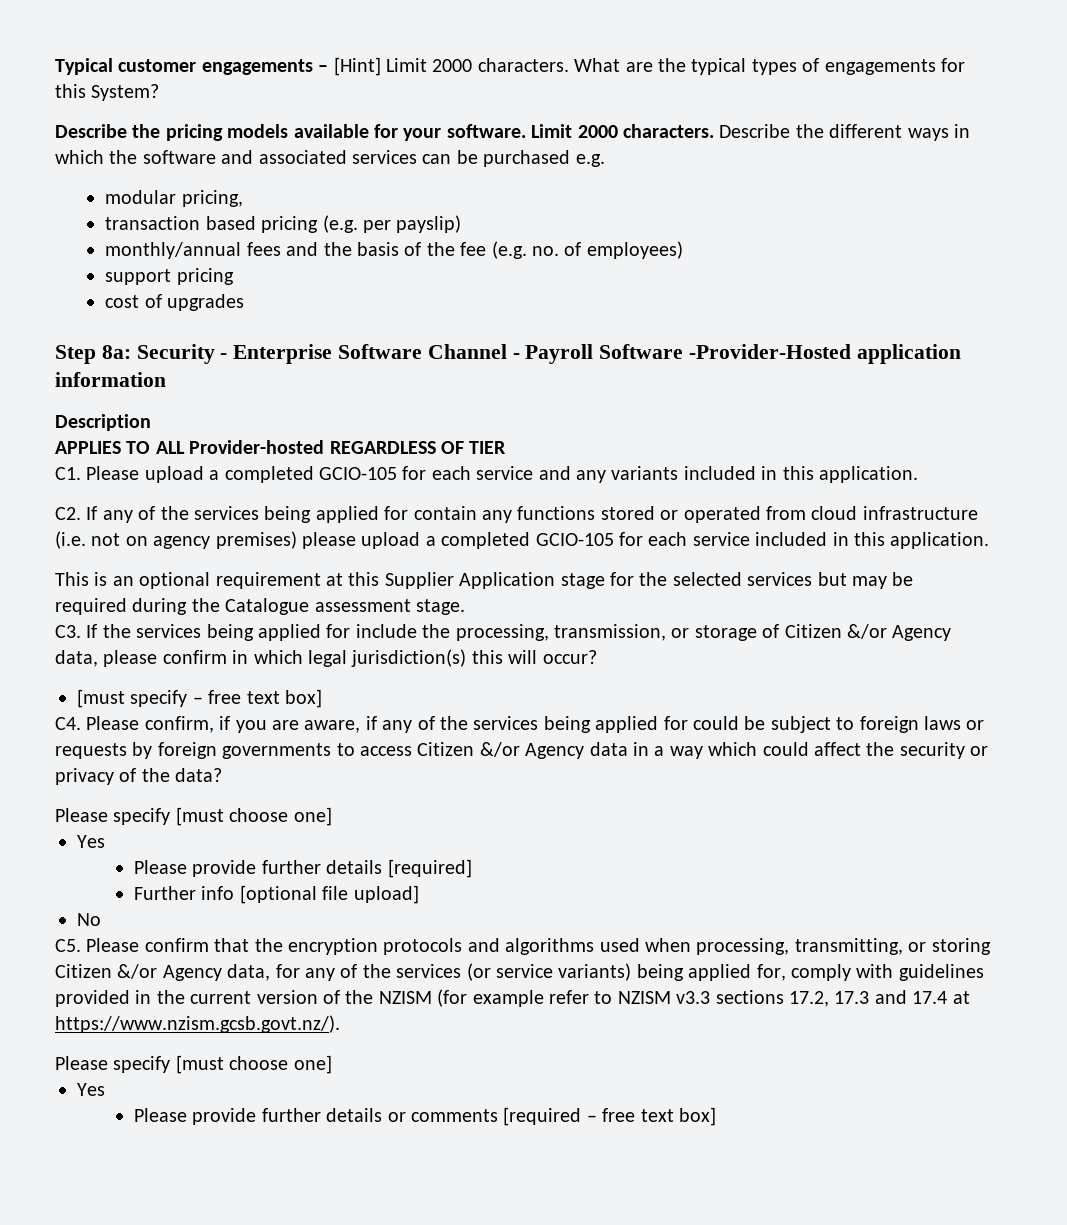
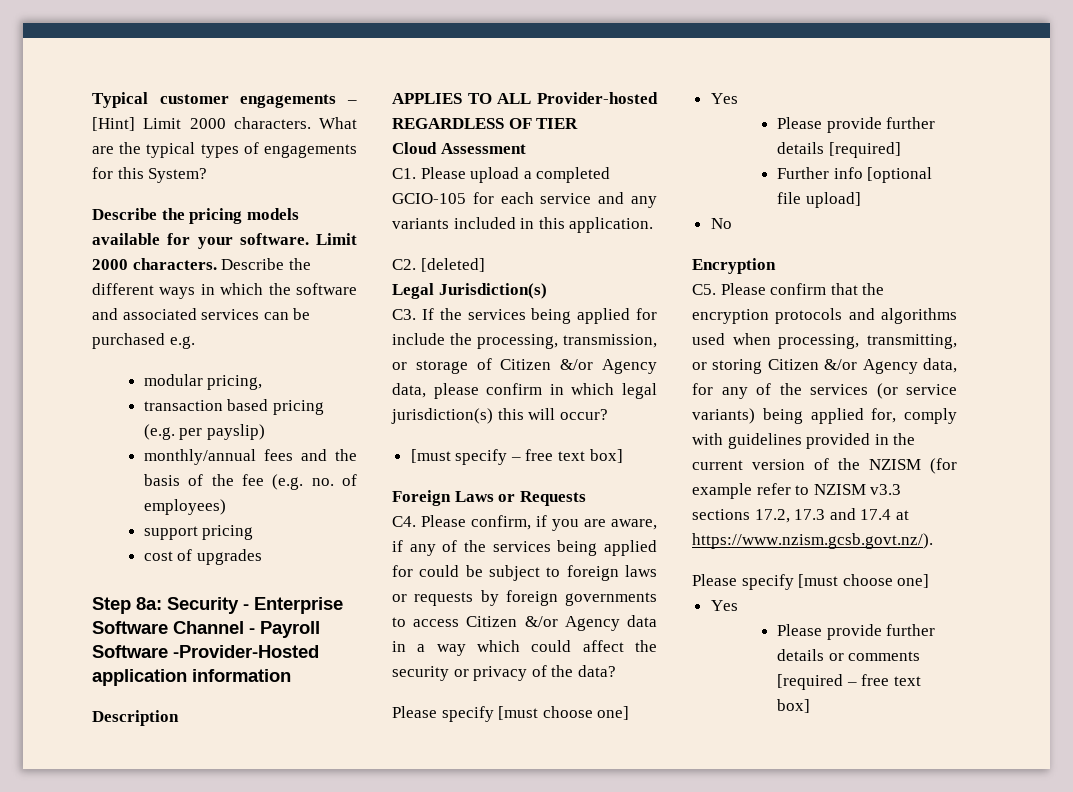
+ Cloud Assessment
- C2. If any of the services being applied for contain any functions stored or operated from cloud infrastructure (i.e. not on agency premises) please upload a completed GCIO-105 for each service included in this application.
- This is an optional requirement at this Supplier Application stage for the selected services but may be required during the Catalogue assessment stage.
+ C2. [deleted]
+ Legal Jurisdiction(s)
+ Foreign Laws or Requests
+ Encryption

